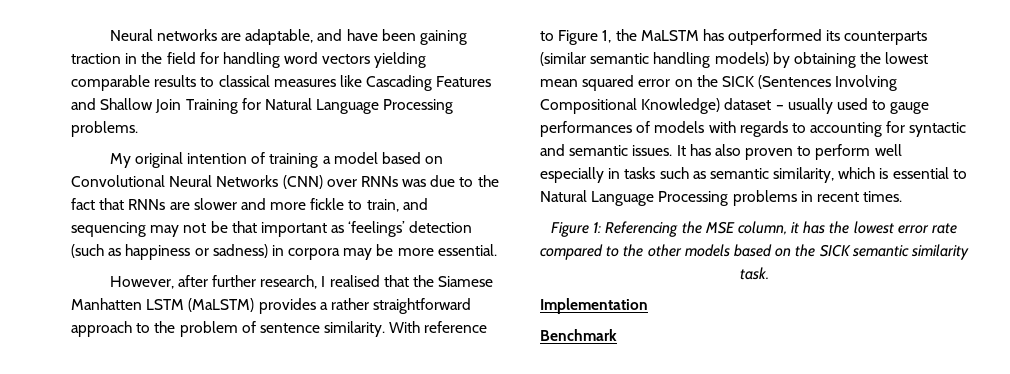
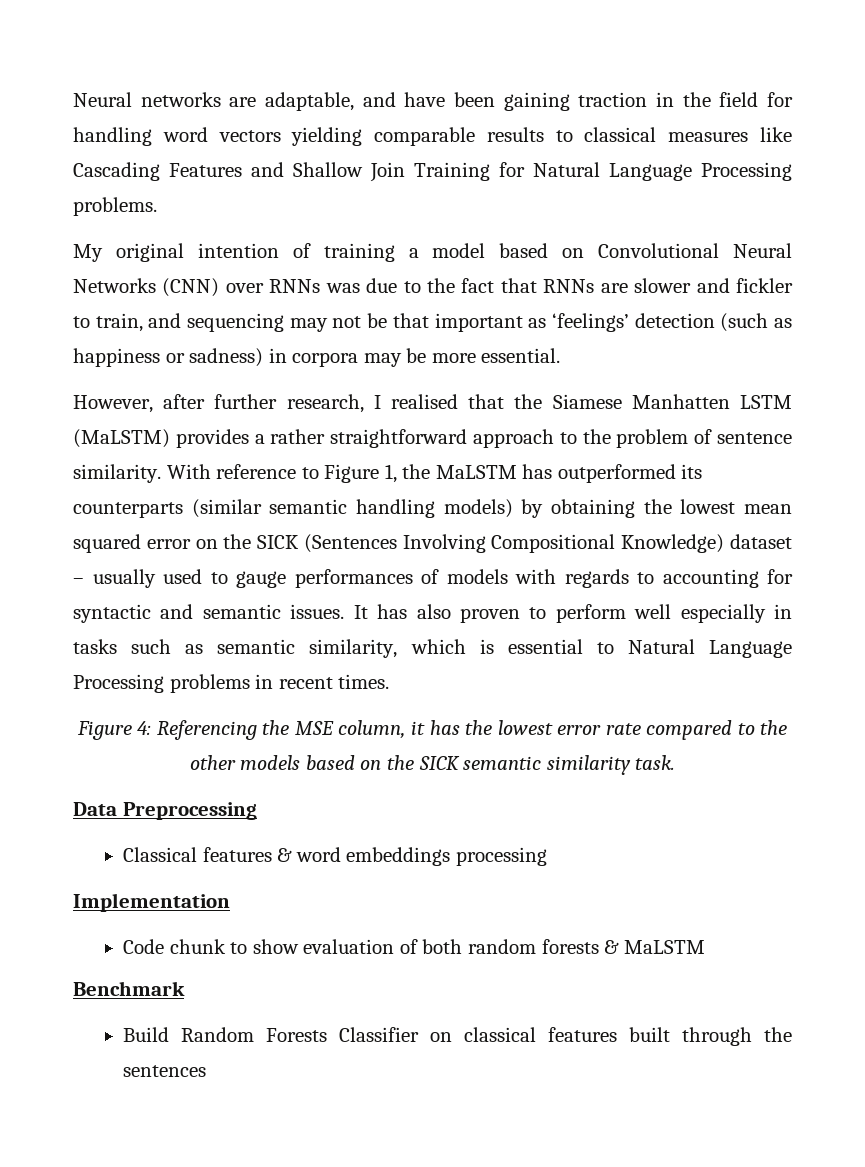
- My original intention of training a model based on Convolutional Neural Networks (CNN) over RNNs was due to the fact that RNNs are slower and more fickle to train, and sequencing may not be that important as ‘feelings’ detection (such as happiness or sadness) in corpora may be more essential.
+ My original intention of training a model based on Convolutional Neural Networks (CNN) over RNNs was due to the fact that RNNs are slower and fickler to train, and sequencing may not be that important as ‘feelings’ detection (such as happiness or sadness) in corpora may be more essential.
- Figure 1: Referencing the MSE column, it has the lowest error rate compared to the other models based on the SICK semantic similarity task.
+ Figure 4: Referencing the MSE column, it has the lowest error rate compared to the other models based on the SICK semantic similarity task.
+ Data Preprocessing
+ Classical features & word embeddings processing
  Implementation
+ Code chunk to show evaluation of both random forests & MaLSTM
  Benchmark
+ Build Random Forests Classifier on classical features built through the sentences

